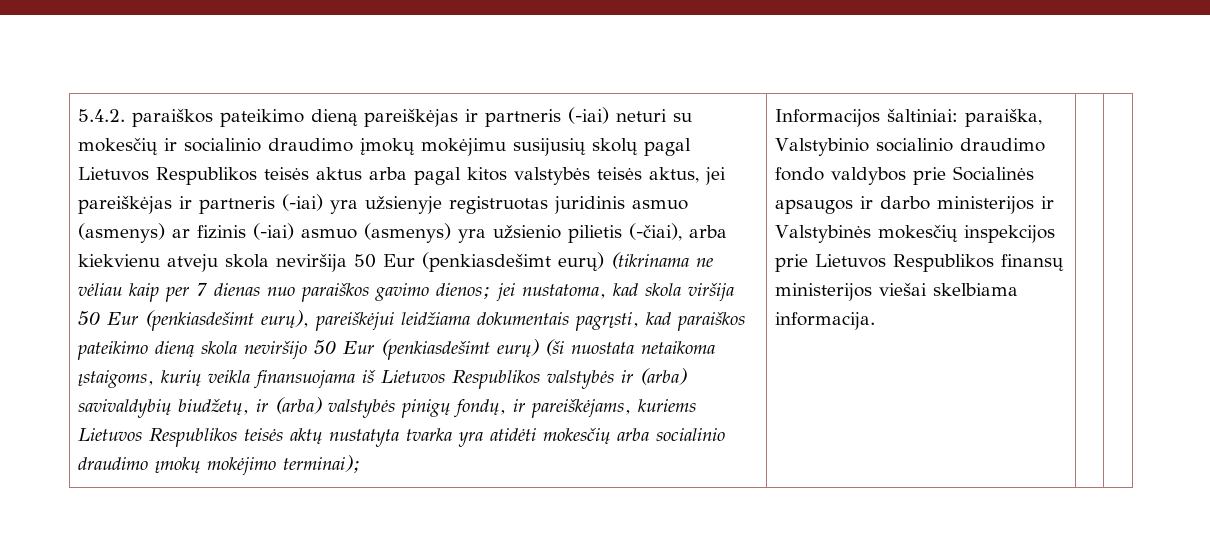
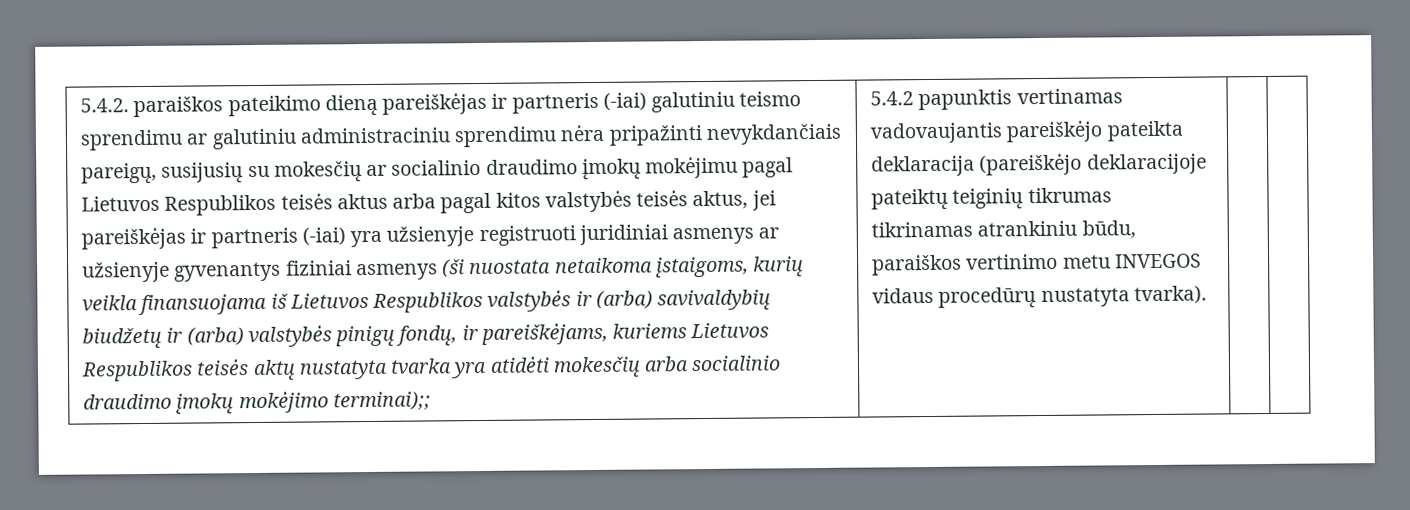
- 5.4.2. paraiškos pateikimo dieną pareiškėjas ir partneris (-iai) neturi su mokesčių ir socialinio draudimo įmokų mokėjimu susijusių skolų pagal Lietuvos Respublikos teisės aktus arba pagal kitos valstybės teisės aktus, jei pareiškėjas ir partneris (-iai) yra užsienyje registruotas juridinis asmuo (asmenys) ar fizinis (-iai) asmuo (asmenys) yra užsienio pilietis (-čiai), arba kiekvienu atveju skola neviršija 50 Eur (penkiasdešimt eurų) (tikrinama ne vėliau kaip per 7 dienas nuo paraiškos gavimo dienos; jei nustatoma, kad skola viršija 50 Eur (penkiasdešimt eurų), pareiškėjui leidžiama dokumentais pagrįsti, kad paraiškos pateikimo dieną skola neviršijo 50 Eur (penkiasdešimt eurų) (ši nuostata netaikoma įstaigoms, kurių veikla finansuojama iš Lietuvos Respublikos valstybės ir (arba) savivaldybių biudžetų, ir (arba) valstybės pinigų fondų, ir pareiškėjams, kuriems Lietuvos Respublikos teisės aktų nustatyta tvarka yra atidėti mokesčių arba socialinio draudimo įmokų mokėjimo terminai); | Informacijos šaltiniai: paraiška, Valstybinio socialinio draudimo fondo valdybos prie Socialinės apsaugos ir darbo ministerijos ir Valstybinės mokesčių inspekcijos prie Lietuvos Respublikos finansų ministerijos viešai skelbiama informacija.
+ 5.4.2. paraiškos pateikimo dieną pareiškėjas ir partneris (-iai) galutiniu teismo sprendimu ar galutiniu administraciniu sprendimu nėra pripažinti nevykdančiais pareigų, susijusių su mokesčių ar socialinio draudimo įmokų mokėjimu pagal Lietuvos Respublikos teisės aktus arba pagal kitos valstybės teisės aktus, jei pareiškėjas ir partneris (-iai) yra užsienyje registruoti juridiniai asmenys ar užsienyje gyvenantys fiziniai asmenys (ši nuostata netaikoma įstaigoms, kurių veikla finansuojama iš Lietuvos Respublikos valstybės ir (arba) savivaldybių biudžetų ir (arba) valstybės pinigų fondų, ir pareiškėjams, kuriems Lietuvos Respublikos teisės aktų nustatyta tvarka yra atidėti mokesčių arba socialinio draudimo įmokų mokėjimo terminai);; | 5.4.2 papunktis vertinamas vadovaujantis pareiškėjo pateikta deklaracija (pareiškėjo deklaracijoje pateiktų teiginių tikrumas tikrinamas atrankiniu būdu, paraiškos vertinimo metu INVEGOS vidaus procedūrų nustatyta tvarka).

